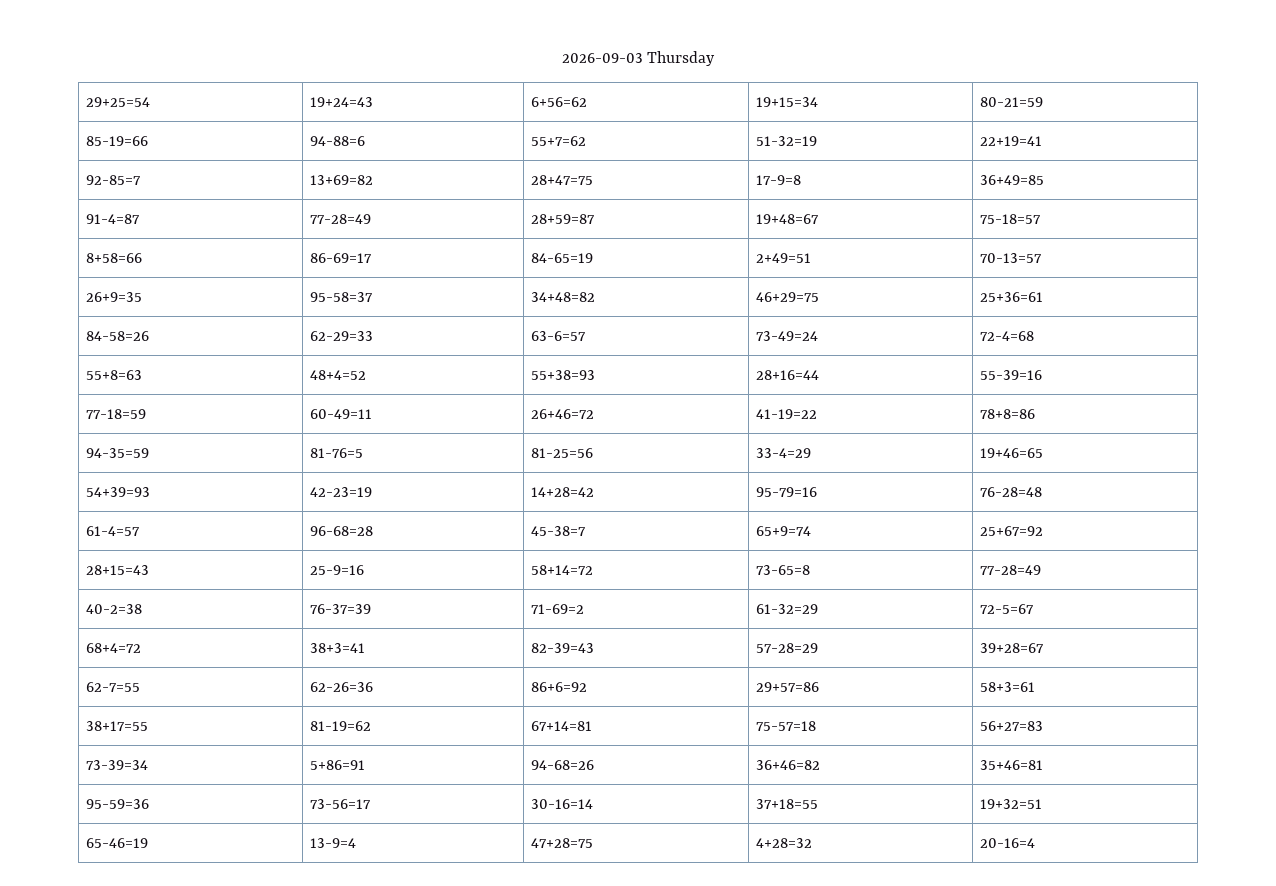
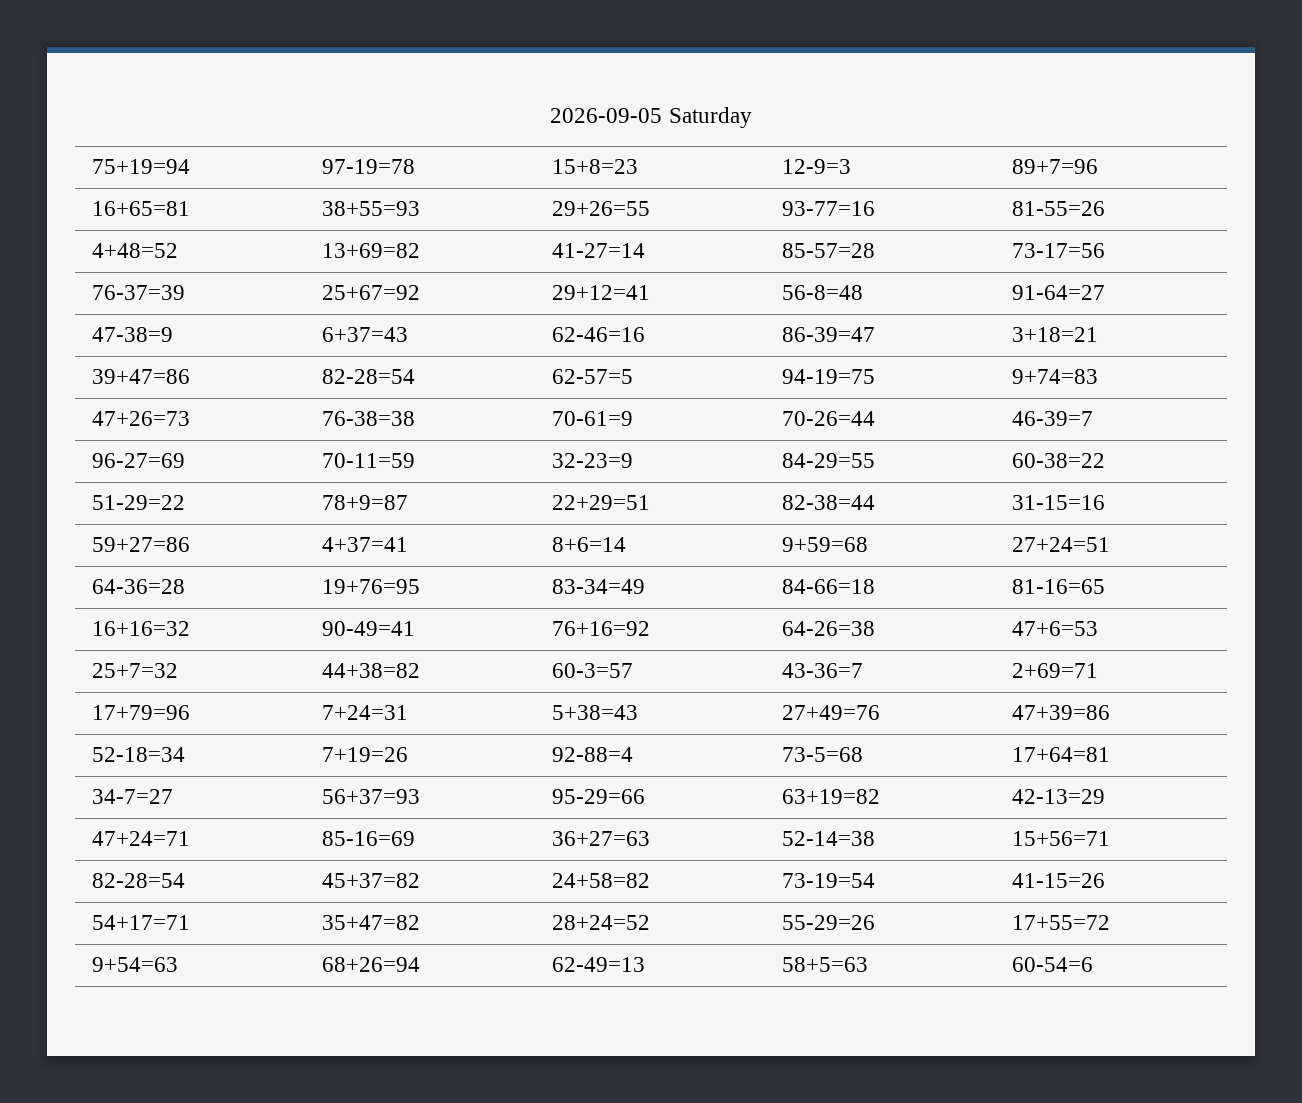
- 2026-09-03 Thursday
- 29+25=54 | 19+24=43 | 6+56=62 | 19+15=34 | 80-21=59
- 85-19=66 | 94-88=6 | 55+7=62 | 51-32=19 | 22+19=41
- 92-85=7 | 13+69=82 | 28+47=75 | 17-9=8 | 36+49=85
- 91-4=87 | 77-28=49 | 28+59=87 | 19+48=67 | 75-18=57
- 8+58=66 | 86-69=17 | 84-65=19 | 2+49=51 | 70-13=57
- 26+9=35 | 95-58=37 | 34+48=82 | 46+29=75 | 25+36=61
- 84-58=26 | 62-29=33 | 63-6=57 | 73-49=24 | 72-4=68
- 55+8=63 | 48+4=52 | 55+38=93 | 28+16=44 | 55-39=16
- 77-18=59 | 60-49=11 | 26+46=72 | 41-19=22 | 78+8=86
- 94-35=59 | 81-76=5 | 81-25=56 | 33-4=29 | 19+46=65
- 54+39=93 | 42-23=19 | 14+28=42 | 95-79=16 | 76-28=48
- 61-4=57 | 96-68=28 | 45-38=7 | 65+9=74 | 25+67=92
- 28+15=43 | 25-9=16 | 58+14=72 | 73-65=8 | 77-28=49
- 40-2=38 | 76-37=39 | 71-69=2 | 61-32=29 | 72-5=67
- 68+4=72 | 38+3=41 | 82-39=43 | 57-28=29 | 39+28=67
- 62-7=55 | 62-26=36 | 86+6=92 | 29+57=86 | 58+3=61
- 38+17=55 | 81-19=62 | 67+14=81 | 75-57=18 | 56+27=83
- 73-39=34 | 5+86=91 | 94-68=26 | 36+46=82 | 35+46=81
- 95-59=36 | 73-56=17 | 30-16=14 | 37+18=55 | 19+32=51
- 65-46=19 | 13-9=4 | 47+28=75 | 4+28=32 | 20-16=4
+ 2026-09-05 Saturday
+ 75+19=94 | 97-19=78 | 15+8=23 | 12-9=3 | 89+7=96
+ 16+65=81 | 38+55=93 | 29+26=55 | 93-77=16 | 81-55=26
+ 4+48=52 | 13+69=82 | 41-27=14 | 85-57=28 | 73-17=56
+ 76-37=39 | 25+67=92 | 29+12=41 | 56-8=48 | 91-64=27
+ 47-38=9 | 6+37=43 | 62-46=16 | 86-39=47 | 3+18=21
+ 39+47=86 | 82-28=54 | 62-57=5 | 94-19=75 | 9+74=83
+ 47+26=73 | 76-38=38 | 70-61=9 | 70-26=44 | 46-39=7
+ 96-27=69 | 70-11=59 | 32-23=9 | 84-29=55 | 60-38=22
+ 51-29=22 | 78+9=87 | 22+29=51 | 82-38=44 | 31-15=16
+ 59+27=86 | 4+37=41 | 8+6=14 | 9+59=68 | 27+24=51
+ 64-36=28 | 19+76=95 | 83-34=49 | 84-66=18 | 81-16=65
+ 16+16=32 | 90-49=41 | 76+16=92 | 64-26=38 | 47+6=53
+ 25+7=32 | 44+38=82 | 60-3=57 | 43-36=7 | 2+69=71
+ 17+79=96 | 7+24=31 | 5+38=43 | 27+49=76 | 47+39=86
+ 52-18=34 | 7+19=26 | 92-88=4 | 73-5=68 | 17+64=81
+ 34-7=27 | 56+37=93 | 95-29=66 | 63+19=82 | 42-13=29
+ 47+24=71 | 85-16=69 | 36+27=63 | 52-14=38 | 15+56=71
+ 82-28=54 | 45+37=82 | 24+58=82 | 73-19=54 | 41-15=26
+ 54+17=71 | 35+47=82 | 28+24=52 | 55-29=26 | 17+55=72
+ 9+54=63 | 68+26=94 | 62-49=13 | 58+5=63 | 60-54=6

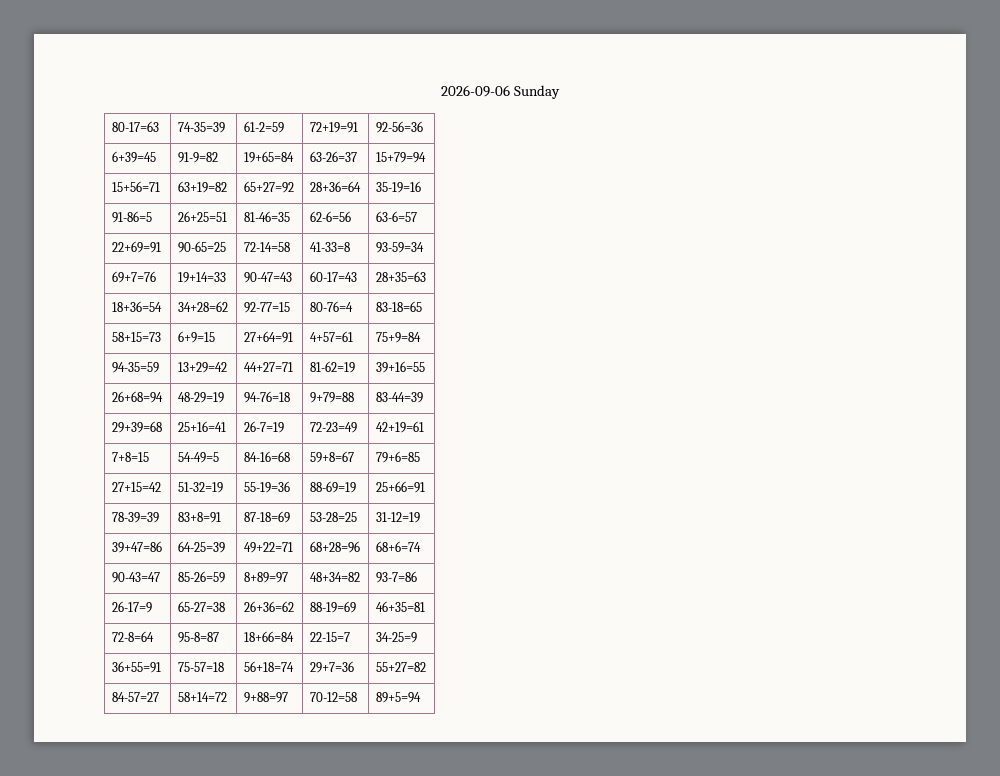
- 2026-09-05 Saturday
- 75+19=94 | 97-19=78 | 15+8=23 | 12-9=3 | 89+7=96
- 16+65=81 | 38+55=93 | 29+26=55 | 93-77=16 | 81-55=26
- 4+48=52 | 13+69=82 | 41-27=14 | 85-57=28 | 73-17=56
- 76-37=39 | 25+67=92 | 29+12=41 | 56-8=48 | 91-64=27
- 47-38=9 | 6+37=43 | 62-46=16 | 86-39=47 | 3+18=21
- 39+47=86 | 82-28=54 | 62-57=5 | 94-19=75 | 9+74=83
- 47+26=73 | 76-38=38 | 70-61=9 | 70-26=44 | 46-39=7
- 96-27=69 | 70-11=59 | 32-23=9 | 84-29=55 | 60-38=22
- 51-29=22 | 78+9=87 | 22+29=51 | 82-38=44 | 31-15=16
- 59+27=86 | 4+37=41 | 8+6=14 | 9+59=68 | 27+24=51
- 64-36=28 | 19+76=95 | 83-34=49 | 84-66=18 | 81-16=65
- 16+16=32 | 90-49=41 | 76+16=92 | 64-26=38 | 47+6=53
- 25+7=32 | 44+38=82 | 60-3=57 | 43-36=7 | 2+69=71
- 17+79=96 | 7+24=31 | 5+38=43 | 27+49=76 | 47+39=86
- 52-18=34 | 7+19=26 | 92-88=4 | 73-5=68 | 17+64=81
- 34-7=27 | 56+37=93 | 95-29=66 | 63+19=82 | 42-13=29
- 47+24=71 | 85-16=69 | 36+27=63 | 52-14=38 | 15+56=71
- 82-28=54 | 45+37=82 | 24+58=82 | 73-19=54 | 41-15=26
- 54+17=71 | 35+47=82 | 28+24=52 | 55-29=26 | 17+55=72
- 9+54=63 | 68+26=94 | 62-49=13 | 58+5=63 | 60-54=6
+ 2026-09-06 Sunday
+ 80-17=63 | 74-35=39 | 61-2=59 | 72+19=91 | 92-56=36
+ 6+39=45 | 91-9=82 | 19+65=84 | 63-26=37 | 15+79=94
+ 15+56=71 | 63+19=82 | 65+27=92 | 28+36=64 | 35-19=16
+ 91-86=5 | 26+25=51 | 81-46=35 | 62-6=56 | 63-6=57
+ 22+69=91 | 90-65=25 | 72-14=58 | 41-33=8 | 93-59=34
+ 69+7=76 | 19+14=33 | 90-47=43 | 60-17=43 | 28+35=63
+ 18+36=54 | 34+28=62 | 92-77=15 | 80-76=4 | 83-18=65
+ 58+15=73 | 6+9=15 | 27+64=91 | 4+57=61 | 75+9=84
+ 94-35=59 | 13+29=42 | 44+27=71 | 81-62=19 | 39+16=55
+ 26+68=94 | 48-29=19 | 94-76=18 | 9+79=88 | 83-44=39
+ 29+39=68 | 25+16=41 | 26-7=19 | 72-23=49 | 42+19=61
+ 7+8=15 | 54-49=5 | 84-16=68 | 59+8=67 | 79+6=85
+ 27+15=42 | 51-32=19 | 55-19=36 | 88-69=19 | 25+66=91
+ 78-39=39 | 83+8=91 | 87-18=69 | 53-28=25 | 31-12=19
+ 39+47=86 | 64-25=39 | 49+22=71 | 68+28=96 | 68+6=74
+ 90-43=47 | 85-26=59 | 8+89=97 | 48+34=82 | 93-7=86
+ 26-17=9 | 65-27=38 | 26+36=62 | 88-19=69 | 46+35=81
+ 72-8=64 | 95-8=87 | 18+66=84 | 22-15=7 | 34-25=9
+ 36+55=91 | 75-57=18 | 56+18=74 | 29+7=36 | 55+27=82
+ 84-57=27 | 58+14=72 | 9+88=97 | 70-12=58 | 89+5=94

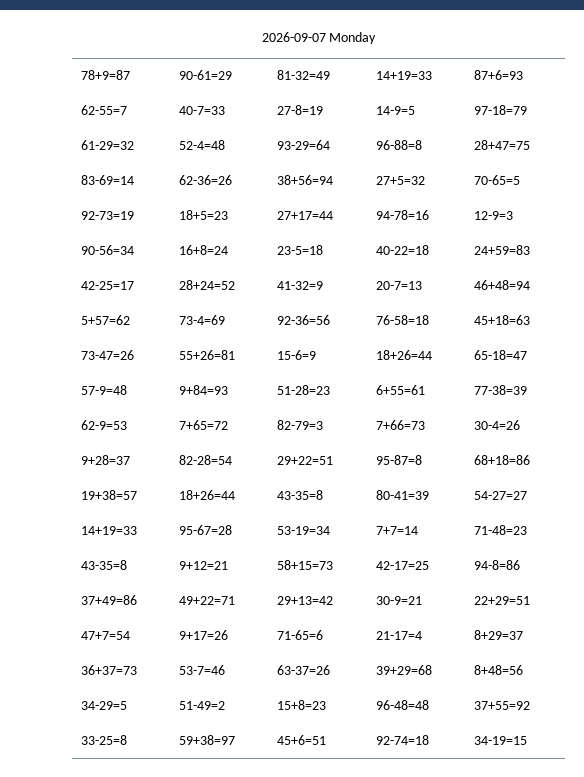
- 2026-09-06 Sunday
- 80-17=63 | 74-35=39 | 61-2=59 | 72+19=91 | 92-56=36
- 6+39=45 | 91-9=82 | 19+65=84 | 63-26=37 | 15+79=94
- 15+56=71 | 63+19=82 | 65+27=92 | 28+36=64 | 35-19=16
- 91-86=5 | 26+25=51 | 81-46=35 | 62-6=56 | 63-6=57
- 22+69=91 | 90-65=25 | 72-14=58 | 41-33=8 | 93-59=34
- 69+7=76 | 19+14=33 | 90-47=43 | 60-17=43 | 28+35=63
- 18+36=54 | 34+28=62 | 92-77=15 | 80-76=4 | 83-18=65
- 58+15=73 | 6+9=15 | 27+64=91 | 4+57=61 | 75+9=84
- 94-35=59 | 13+29=42 | 44+27=71 | 81-62=19 | 39+16=55
- 26+68=94 | 48-29=19 | 94-76=18 | 9+79=88 | 83-44=39
- 29+39=68 | 25+16=41 | 26-7=19 | 72-23=49 | 42+19=61
- 7+8=15 | 54-49=5 | 84-16=68 | 59+8=67 | 79+6=85
- 27+15=42 | 51-32=19 | 55-19=36 | 88-69=19 | 25+66=91
- 78-39=39 | 83+8=91 | 87-18=69 | 53-28=25 | 31-12=19
- 39+47=86 | 64-25=39 | 49+22=71 | 68+28=96 | 68+6=74
- 90-43=47 | 85-26=59 | 8+89=97 | 48+34=82 | 93-7=86
- 26-17=9 | 65-27=38 | 26+36=62 | 88-19=69 | 46+35=81
- 72-8=64 | 95-8=87 | 18+66=84 | 22-15=7 | 34-25=9
- 36+55=91 | 75-57=18 | 56+18=74 | 29+7=36 | 55+27=82
- 84-57=27 | 58+14=72 | 9+88=97 | 70-12=58 | 89+5=94
+ 2026-09-07 Monday
+ 78+9=87 | 90-61=29 | 81-32=49 | 14+19=33 | 87+6=93
+ 62-55=7 | 40-7=33 | 27-8=19 | 14-9=5 | 97-18=79
+ 61-29=32 | 52-4=48 | 93-29=64 | 96-88=8 | 28+47=75
+ 83-69=14 | 62-36=26 | 38+56=94 | 27+5=32 | 70-65=5
+ 92-73=19 | 18+5=23 | 27+17=44 | 94-78=16 | 12-9=3
+ 90-56=34 | 16+8=24 | 23-5=18 | 40-22=18 | 24+59=83
+ 42-25=17 | 28+24=52 | 41-32=9 | 20-7=13 | 46+48=94
+ 5+57=62 | 73-4=69 | 92-36=56 | 76-58=18 | 45+18=63
+ 73-47=26 | 55+26=81 | 15-6=9 | 18+26=44 | 65-18=47
+ 57-9=48 | 9+84=93 | 51-28=23 | 6+55=61 | 77-38=39
+ 62-9=53 | 7+65=72 | 82-79=3 | 7+66=73 | 30-4=26
+ 9+28=37 | 82-28=54 | 29+22=51 | 95-87=8 | 68+18=86
+ 19+38=57 | 18+26=44 | 43-35=8 | 80-41=39 | 54-27=27
+ 14+19=33 | 95-67=28 | 53-19=34 | 7+7=14 | 71-48=23
+ 43-35=8 | 9+12=21 | 58+15=73 | 42-17=25 | 94-8=86
+ 37+49=86 | 49+22=71 | 29+13=42 | 30-9=21 | 22+29=51
+ 47+7=54 | 9+17=26 | 71-65=6 | 21-17=4 | 8+29=37
+ 36+37=73 | 53-7=46 | 63-37=26 | 39+29=68 | 8+48=56
+ 34-29=5 | 51-49=2 | 15+8=23 | 96-48=48 | 37+55=92
+ 33-25=8 | 59+38=97 | 45+6=51 | 92-74=18 | 34-19=15

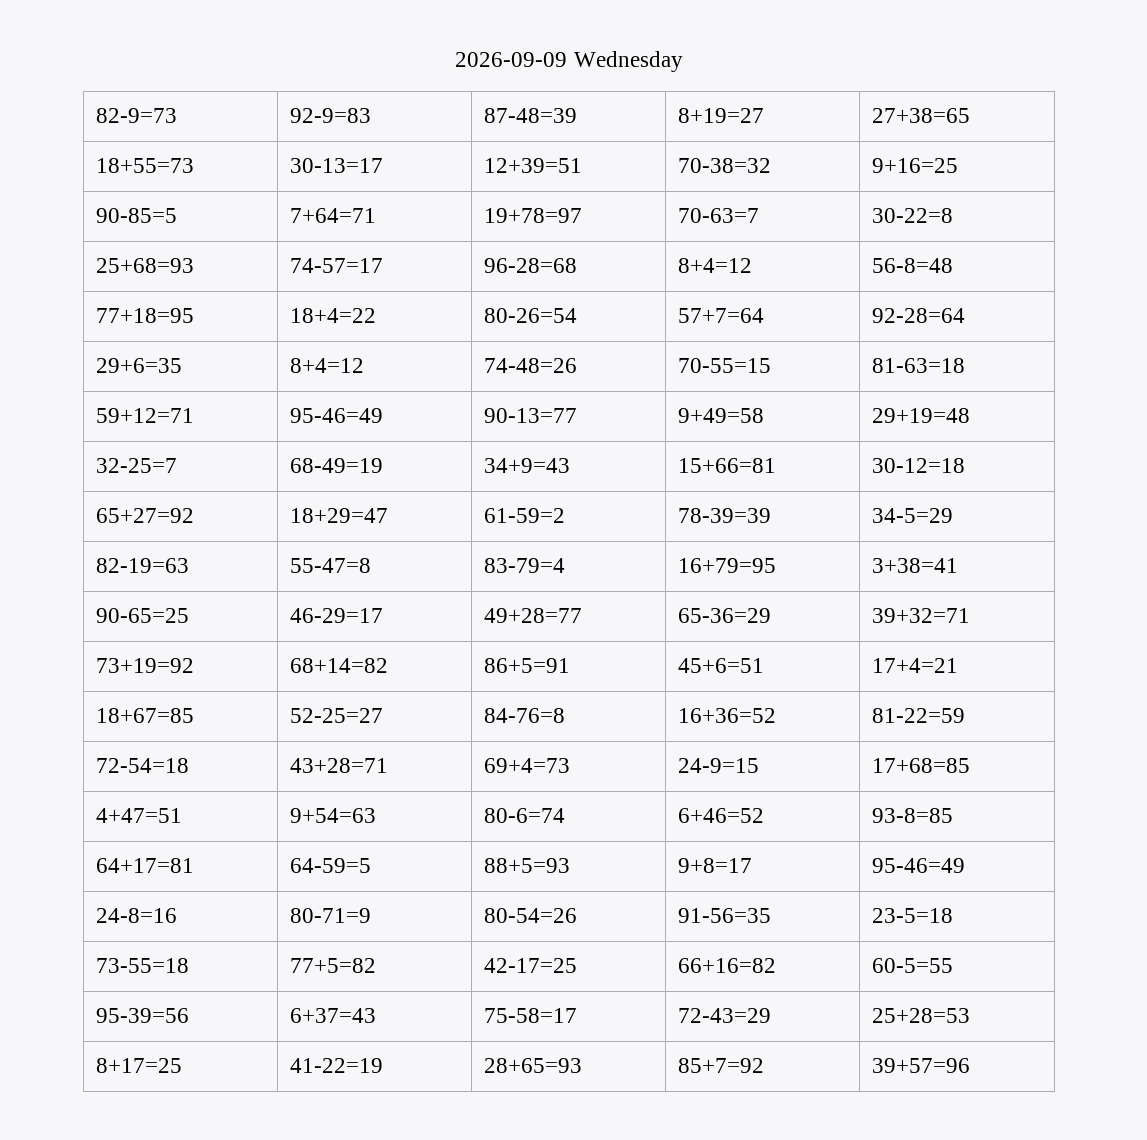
- 2026-09-07 Monday
- 78+9=87 | 90-61=29 | 81-32=49 | 14+19=33 | 87+6=93
- 62-55=7 | 40-7=33 | 27-8=19 | 14-9=5 | 97-18=79
- 61-29=32 | 52-4=48 | 93-29=64 | 96-88=8 | 28+47=75
- 83-69=14 | 62-36=26 | 38+56=94 | 27+5=32 | 70-65=5
- 92-73=19 | 18+5=23 | 27+17=44 | 94-78=16 | 12-9=3
- 90-56=34 | 16+8=24 | 23-5=18 | 40-22=18 | 24+59=83
- 42-25=17 | 28+24=52 | 41-32=9 | 20-7=13 | 46+48=94
- 5+57=62 | 73-4=69 | 92-36=56 | 76-58=18 | 45+18=63
- 73-47=26 | 55+26=81 | 15-6=9 | 18+26=44 | 65-18=47
- 57-9=48 | 9+84=93 | 51-28=23 | 6+55=61 | 77-38=39
- 62-9=53 | 7+65=72 | 82-79=3 | 7+66=73 | 30-4=26
- 9+28=37 | 82-28=54 | 29+22=51 | 95-87=8 | 68+18=86
- 19+38=57 | 18+26=44 | 43-35=8 | 80-41=39 | 54-27=27
- 14+19=33 | 95-67=28 | 53-19=34 | 7+7=14 | 71-48=23
- 43-35=8 | 9+12=21 | 58+15=73 | 42-17=25 | 94-8=86
- 37+49=86 | 49+22=71 | 29+13=42 | 30-9=21 | 22+29=51
- 47+7=54 | 9+17=26 | 71-65=6 | 21-17=4 | 8+29=37
- 36+37=73 | 53-7=46 | 63-37=26 | 39+29=68 | 8+48=56
- 34-29=5 | 51-49=2 | 15+8=23 | 96-48=48 | 37+55=92
- 33-25=8 | 59+38=97 | 45+6=51 | 92-74=18 | 34-19=15
+ 2026-09-09 Wednesday
+ 82-9=73 | 92-9=83 | 87-48=39 | 8+19=27 | 27+38=65
+ 18+55=73 | 30-13=17 | 12+39=51 | 70-38=32 | 9+16=25
+ 90-85=5 | 7+64=71 | 19+78=97 | 70-63=7 | 30-22=8
+ 25+68=93 | 74-57=17 | 96-28=68 | 8+4=12 | 56-8=48
+ 77+18=95 | 18+4=22 | 80-26=54 | 57+7=64 | 92-28=64
+ 29+6=35 | 8+4=12 | 74-48=26 | 70-55=15 | 81-63=18
+ 59+12=71 | 95-46=49 | 90-13=77 | 9+49=58 | 29+19=48
+ 32-25=7 | 68-49=19 | 34+9=43 | 15+66=81 | 30-12=18
+ 65+27=92 | 18+29=47 | 61-59=2 | 78-39=39 | 34-5=29
+ 82-19=63 | 55-47=8 | 83-79=4 | 16+79=95 | 3+38=41
+ 90-65=25 | 46-29=17 | 49+28=77 | 65-36=29 | 39+32=71
+ 73+19=92 | 68+14=82 | 86+5=91 | 45+6=51 | 17+4=21
+ 18+67=85 | 52-25=27 | 84-76=8 | 16+36=52 | 81-22=59
+ 72-54=18 | 43+28=71 | 69+4=73 | 24-9=15 | 17+68=85
+ 4+47=51 | 9+54=63 | 80-6=74 | 6+46=52 | 93-8=85
+ 64+17=81 | 64-59=5 | 88+5=93 | 9+8=17 | 95-46=49
+ 24-8=16 | 80-71=9 | 80-54=26 | 91-56=35 | 23-5=18
+ 73-55=18 | 77+5=82 | 42-17=25 | 66+16=82 | 60-5=55
+ 95-39=56 | 6+37=43 | 75-58=17 | 72-43=29 | 25+28=53
+ 8+17=25 | 41-22=19 | 28+65=93 | 85+7=92 | 39+57=96

